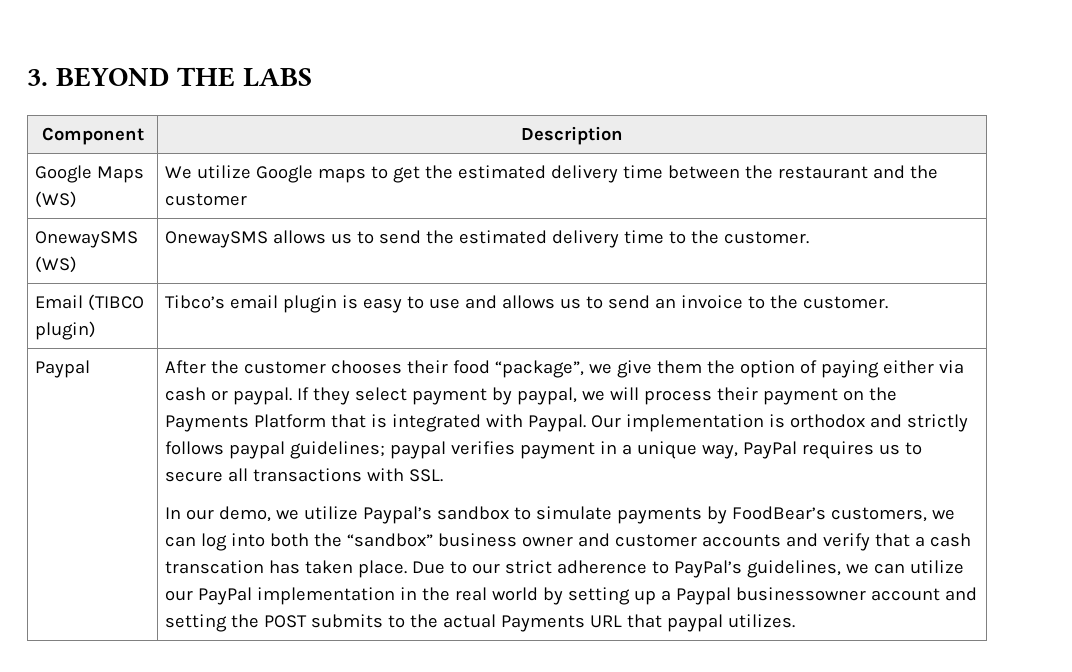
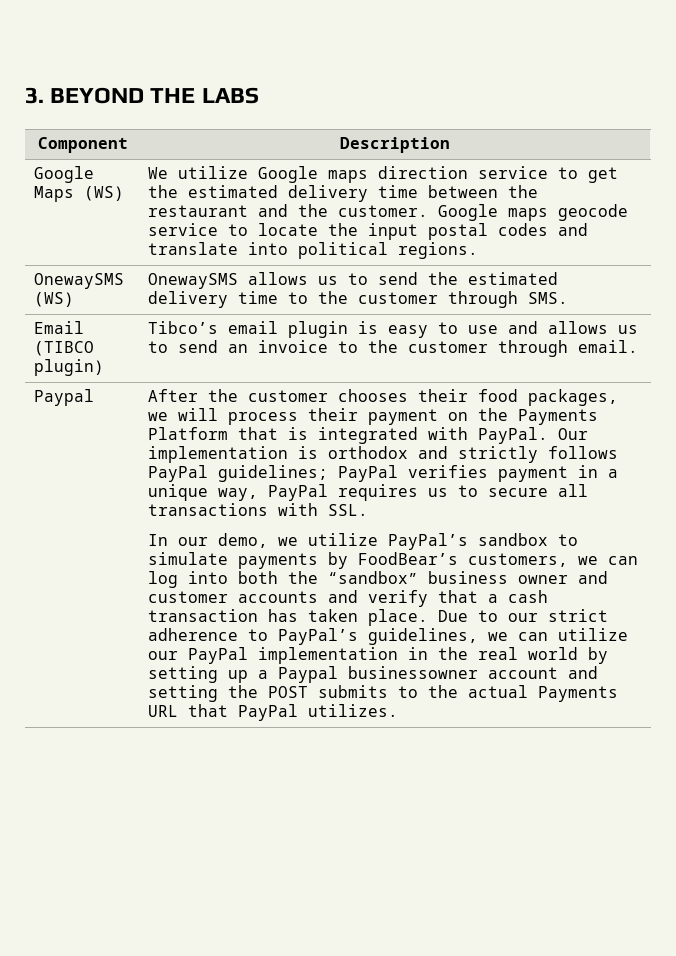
- Google Maps (WS) | We utilize Google maps to get the estimated delivery time between the restaurant and the customer
+ Google Maps (WS) | We utilize Google maps direction service to get the estimated delivery time between the restaurant and the customer. Google maps geocode service to locate the input postal codes and translate into political regions.
- OnewaySMS (WS) | OnewaySMS allows us to send the estimated delivery time to the customer.
+ OnewaySMS (WS) | OnewaySMS allows us to send the estimated delivery time to the customer through SMS.
- Email (TIBCO plugin) | Tibco’s email plugin is easy to use and allows us to send an invoice to the customer.
+ Email (TIBCO plugin) | Tibco’s email plugin is easy to use and allows us to send an invoice to the customer through email.
- After the customer chooses their food “package”, we give them the option of paying either via cash or paypal. If they select payment by paypal, we will process their payment on the Payments Platform that is integrated with Paypal.
+ After the customer chooses their food packages, we will process their payment on the Payments Platform that is integrated with PayPal.
- Our implementation is orthodox and strictly follows paypal guidelines; paypal verifies payment in a unique way, PayPal requires us to secure all transactions with SSL.
+ Our implementation is orthodox and strictly follows PayPal guidelines; PayPal verifies payment in a unique way, PayPal requires us to secure all transactions with SSL.
- In our demo, we utilize Paypal’s sandbox to simulate payments by FoodBear’s customers, we can log into both the “sandbox” business owner and customer accounts and verify that a cash transcation has taken place.
+ In our demo, we utilize PayPal’s sandbox to simulate payments by FoodBear’s customers, we can log into both the “sandbox” business owner and customer accounts and verify that a cash transaction has taken place.
- Due to our strict adherence to PayPal’s guidelines, we can utilize our PayPal implementation in the real world by setting up a Paypal businessowner account and setting the POST submits to the actual Payments URL that paypal utilizes.
+ Due to our strict adherence to PayPal’s guidelines, we can utilize our PayPal implementation in the real world by setting up a Paypal businessowner account and setting the POST submits to the actual Payments URL that PayPal utilizes.

